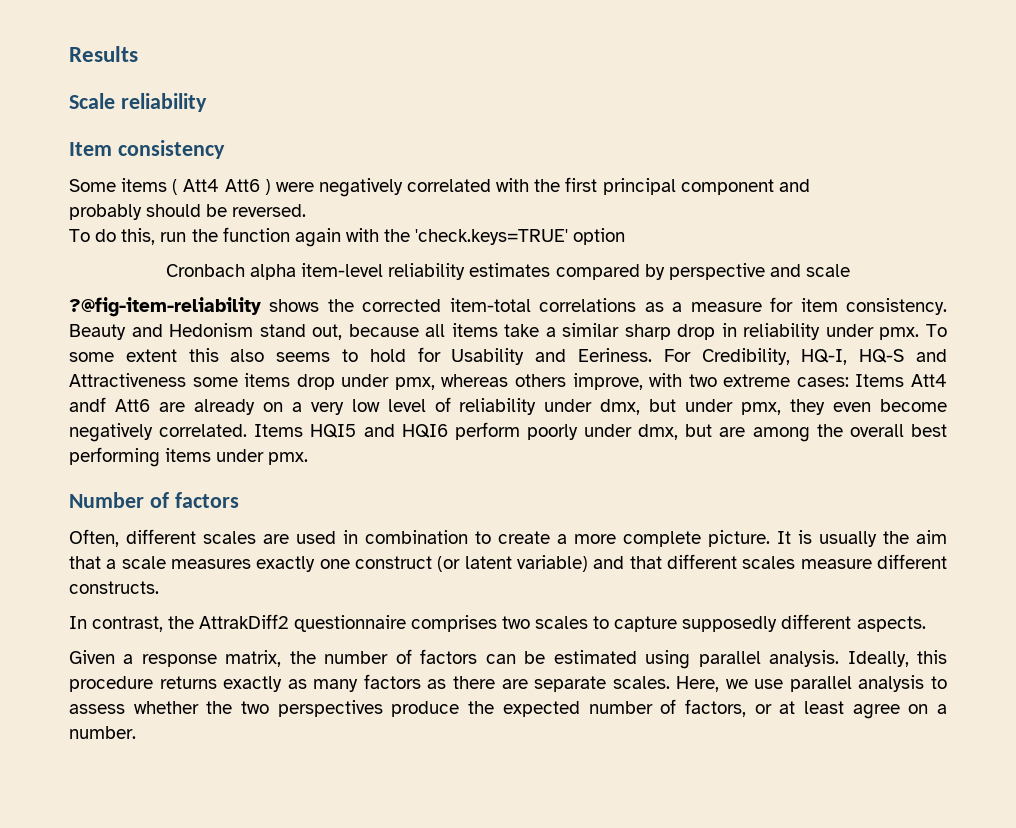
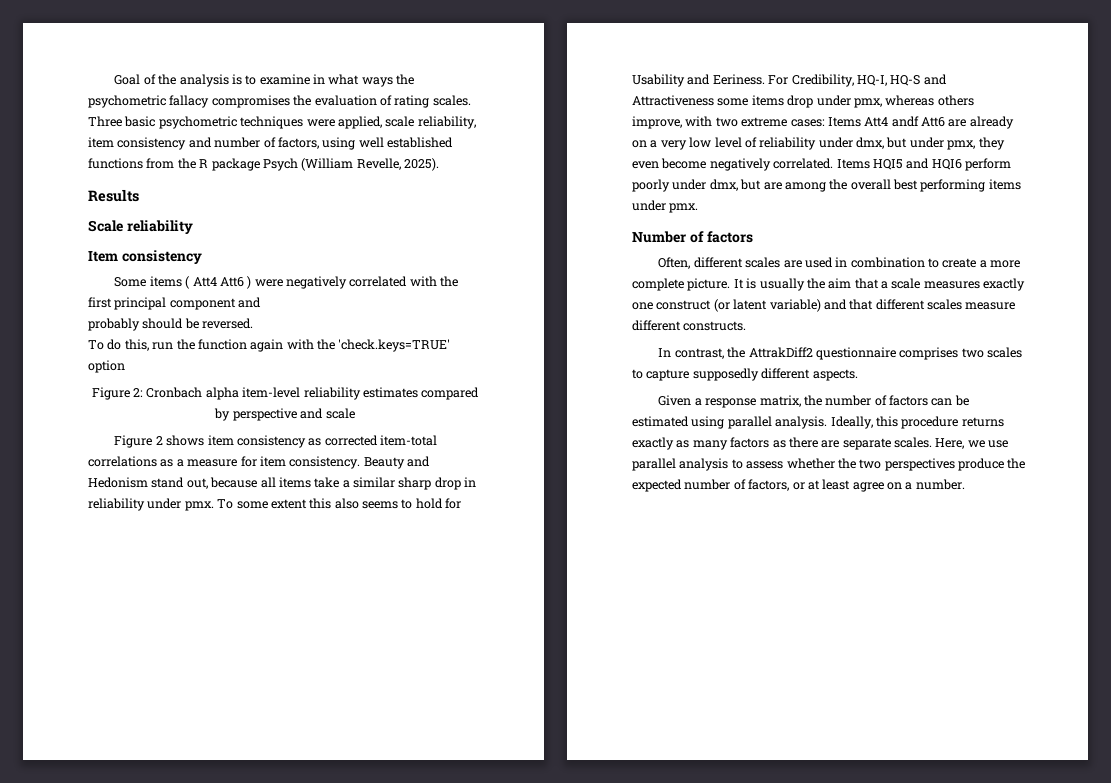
+ Goal of the analysis is to examine in what ways the psychometric fallacy compromises the evaluation of rating scales. Three basic psychometric techniques were applied, scale reliability, item consistency and number of factors, using well established functions from the R package Psych (William Revelle, 2025).
- Cronbach alpha item-level reliability estimates compared by perspective and scale
+ Figure 2: Cronbach alpha item-level reliability estimates compared by perspective and scale
- ?@fig-item-reliability shows the corrected item-total correlations as a measure for item consistency.
+ Figure 2 shows item consistency as corrected item-total correlations as a measure for item consistency.

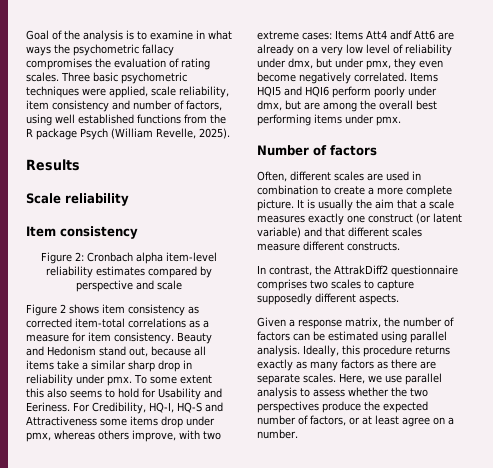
- Some items ( Att4 Att6 ) were negatively correlated with the first principal component and
- probably should be reversed.
- To do this, run the function again with the 'check.keys=TRUE' option

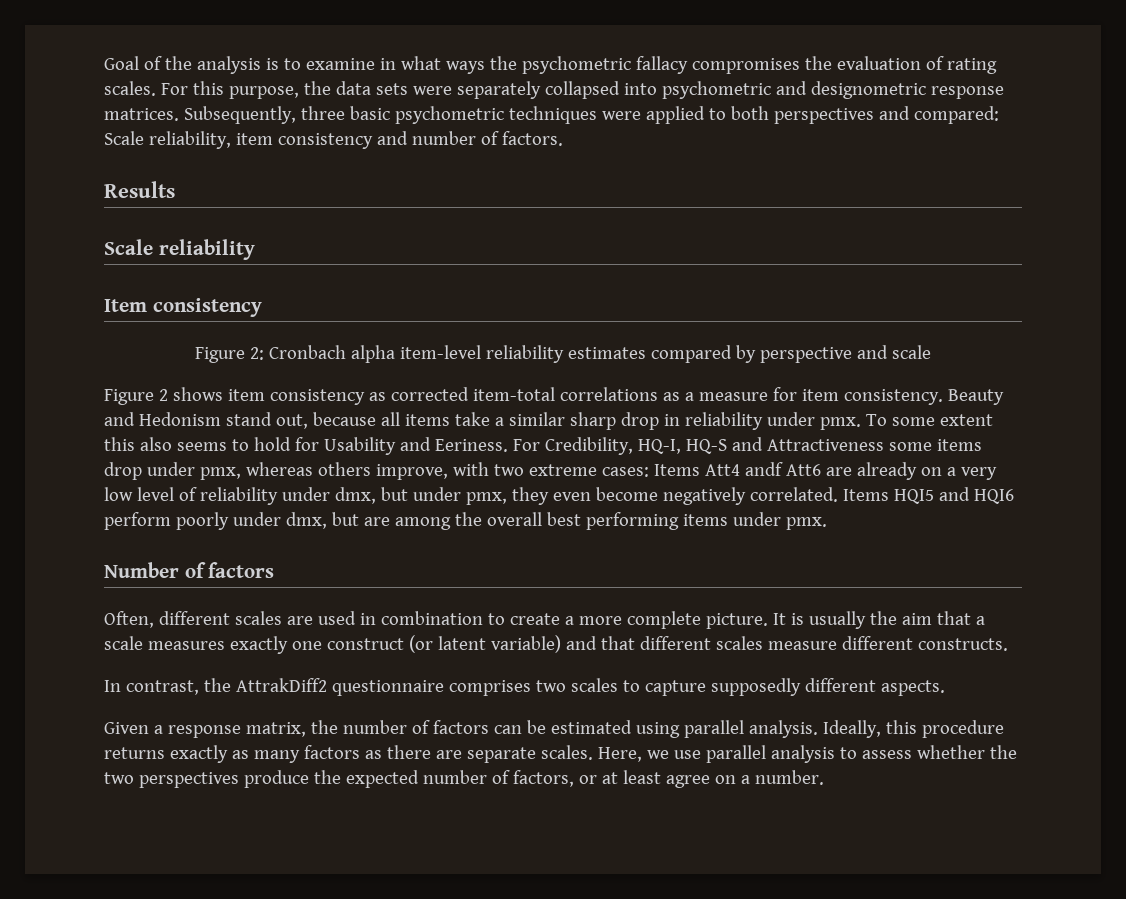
- Three basic psychometric techniques were applied, scale reliability, item consistency and number of factors, using well established functions from the R package Psych (William Revelle, 2025).
+ For this purpose, the data sets were separately collapsed into psychometric and designometric response matrices. Subsequently, three basic psychometric techniques were applied to both perspectives and compared: Scale reliability, item consistency and number of factors.

